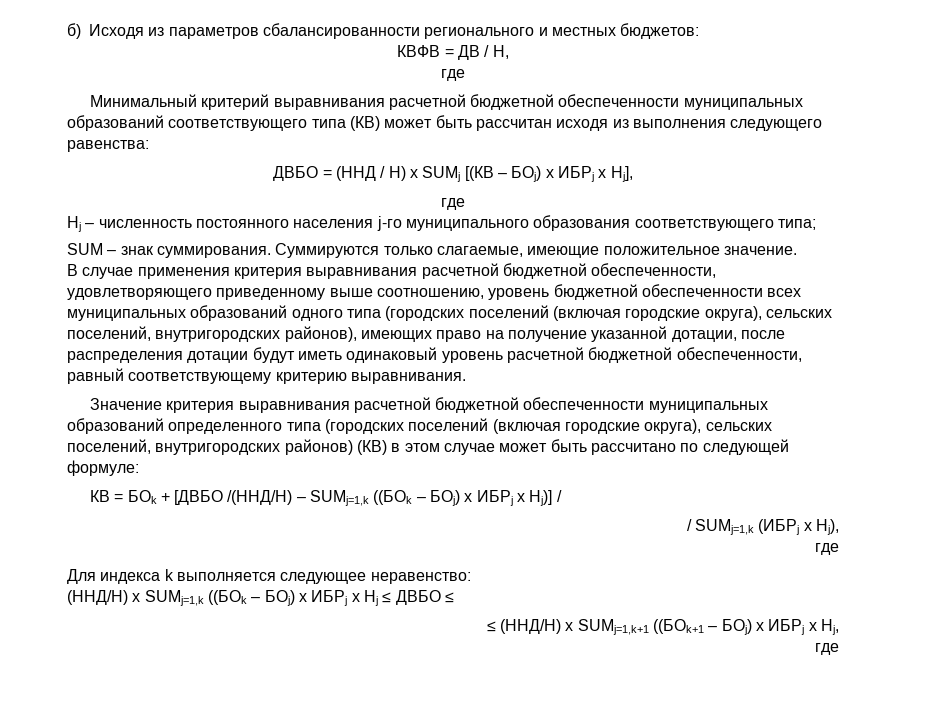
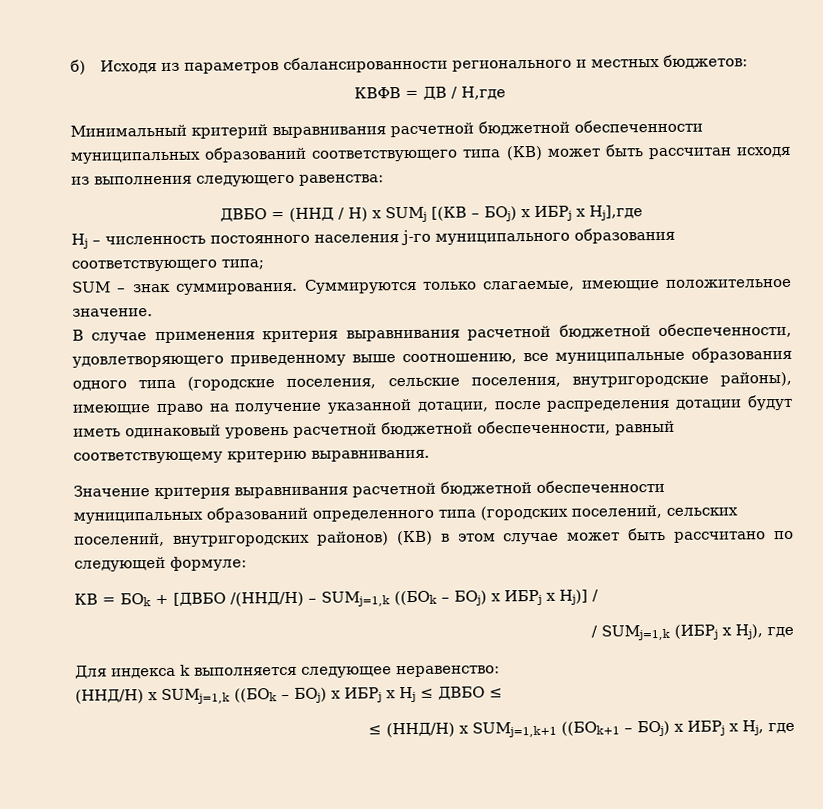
- КВФВ = ДВ / Н,
- где
+ КВФВ = ДВ / Н,где
- ДВБО = (ННД / Н) х SUMj [(КВ – БОj) х ИБРj х Нj],
- где
+ ДВБО = (ННД / Н) х SUMj [(КВ – БОj) х ИБРj х Нj],где
- В случае применения критерия выравнивания расчетной бюджетной обеспеченности, удовлетворяющего приведенному выше соотношению, уровень бюджетной обеспеченности всех муниципальных образований одного типа (городских поселений (включая городские округа), сельских поселений, внутригородских районов), имеющих право на получение указанной дотации, после распределения дотации будут иметь одинаковый уровень расчетной бюджетной обеспеченности, равный соответствующему критерию выравнивания.
+ В случае применения критерия выравнивания расчетной бюджетной обеспеченности, удовлетворяющего приведенному выше соотношению, все муниципальные образования одного типа (городские поселения, сельские поселения, внутригородские районы), имеющие право на получение указанной дотации, после распределения дотации будут иметь одинаковый уровень расчетной бюджетной обеспеченности, равный соответствующему критерию выравнивания.
- Значение критерия выравнивания расчетной бюджетной обеспеченности муниципальных образований определенного типа (городских поселений (включая городские округа), сельских поселений, внутригородских районов) (КВ) в этом случае может быть рассчитано по следующей формуле:
+ Значение критерия выравнивания расчетной бюджетной обеспеченности муниципальных образований определенного типа (городских поселений, сельских поселений, внутригородских районов) (КВ) в этом случае может быть рассчитано по следующей формуле:
- / SUMj=1,k (ИБРj х Нj),
- где
+ / SUMj=1,k (ИБРj х Нj), где
- ≤ (ННД/Н) x SUMj=1,k+1 ((БОk+1 – БОj) х ИБРj х Нj,
- где
+ ≤ (ННД/Н) x SUMj=1,k+1 ((БОk+1 – БОj) х ИБРj х Нj, где

